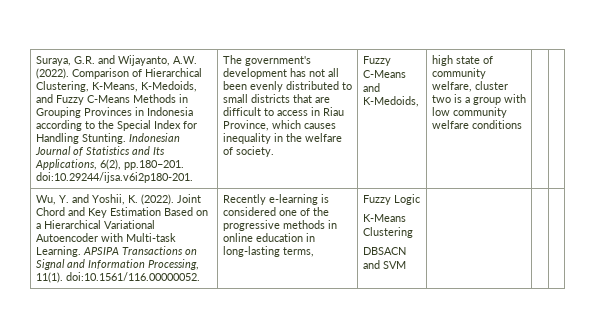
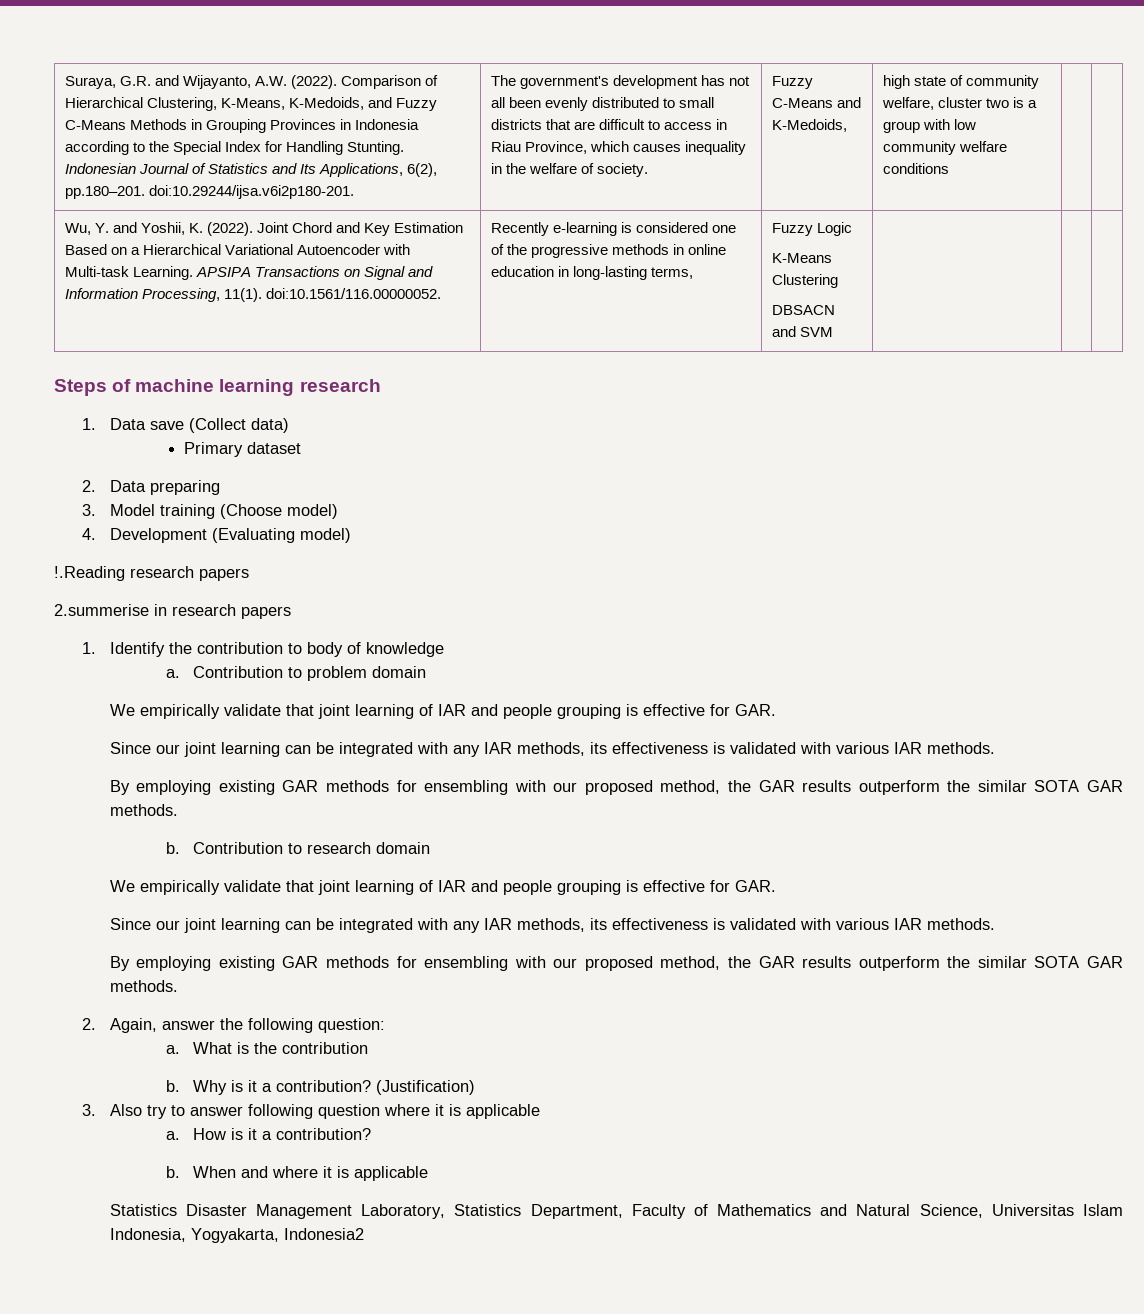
+ Steps of machine learning research
+ 1. Data save (Collect data)
+ Primary dataset
+ 2. Data preparing
+ 3. Model training (Choose model)
+ 4. Development (Evaluating model)
+ !.Reading research papers
+ 2.summerise in research papers
+ 1. Identify the contribution to body of knowledge
+ a. Contribution to problem domain
+ We empirically validate that joint learning of IAR and people grouping is effective for GAR.
+ Since our joint learning can be integrated with any IAR methods, its effectiveness is validated with various IAR methods.
+ By employing existing GAR methods for ensembling with our proposed method, the GAR results outperform the similar SOTA GAR methods.
+ b. Contribution to research domain
+ We empirically validate that joint learning of IAR and people grouping is effective for GAR.
+ Since our joint learning can be integrated with any IAR methods, its effectiveness is validated with various IAR methods.
+ By employing existing GAR methods for ensembling with our proposed method, the GAR results outperform the similar SOTA GAR methods.
+ 2. Again, answer the following question:
+ a. What is the contribution
+ b. Why is it a contribution? (Justification)
+ 3. Also try to answer following question where it is applicable
+ a. How is it a contribution?
+ b. When and where it is applicable
+ Statistics Disaster Management Laboratory, Statistics Department, Faculty of Mathematics and Natural Science, Universitas Islam Indonesia, Yogyakarta, Indonesia2

